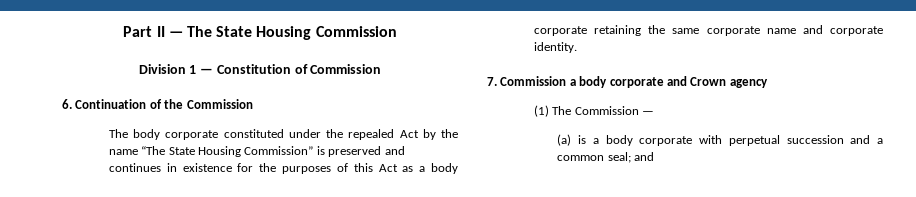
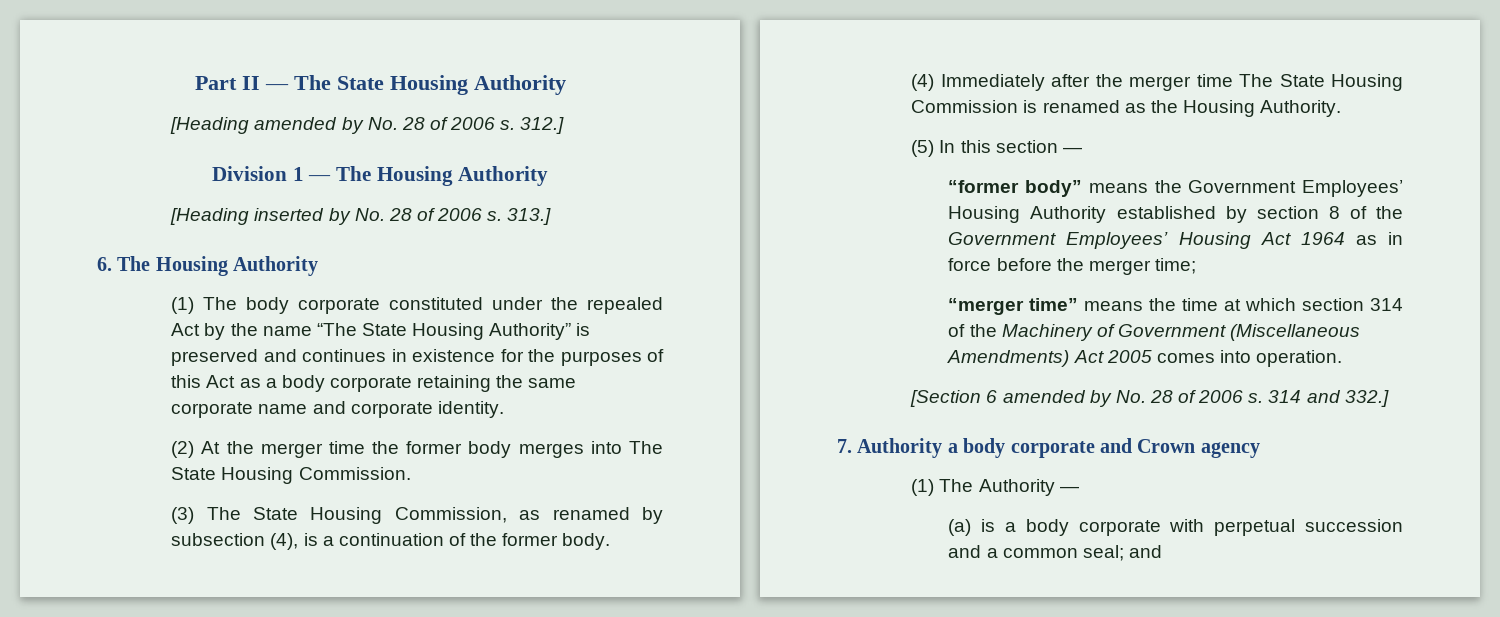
- Part II — The State Housing Commission
- Division 1 — Constitution of Commission
- 6. Continuation of the Commission
- The body corporate constituted under the repealed Act by the name “The State Housing Commission” is preserved and continues in existence for the purposes of this Act as a body corporate retaining the same corporate name and corporate identity.
+ Part II — The State Housing Authority
+ [Heading amended by No. 28 of 2006 s. 312.]
+ Division 1 — The Housing Authority
+ [Heading inserted by No. 28 of 2006 s. 313.]
+ 6. The Housing Authority
+ (1) The body corporate constituted under the repealed Act by the name “The State Housing Authority” is preserved and continues in existence for the purposes of this Act as a body corporate retaining the same corporate name and corporate identity.
+ (2) At the merger time the former body merges into The State Housing Commission.
+ (3) The State Housing Commission, as renamed by subsection (4), is a continuation of the former body.
+ (4) Immediately after the merger time The State Housing Commission is renamed as the Housing Authority.
+ (5) In this section —
+ “former body” means the Government Employees’ Housing Authority established by section 8 of the Government Employees’ Housing Act 1964 as in force before the merger time;
+ “merger time” means the time at which section 314 of the Machinery of Government (Miscellaneous Amendments) Act 2005 comes into operation.
+ [Section 6 amended by No. 28 of 2006 s. 314 and 332.]
- 7. Commission a body corporate and Crown agency
+ 7. Authority a body corporate and Crown agency
- (1) The Commission —
+ (1) The Authority —

